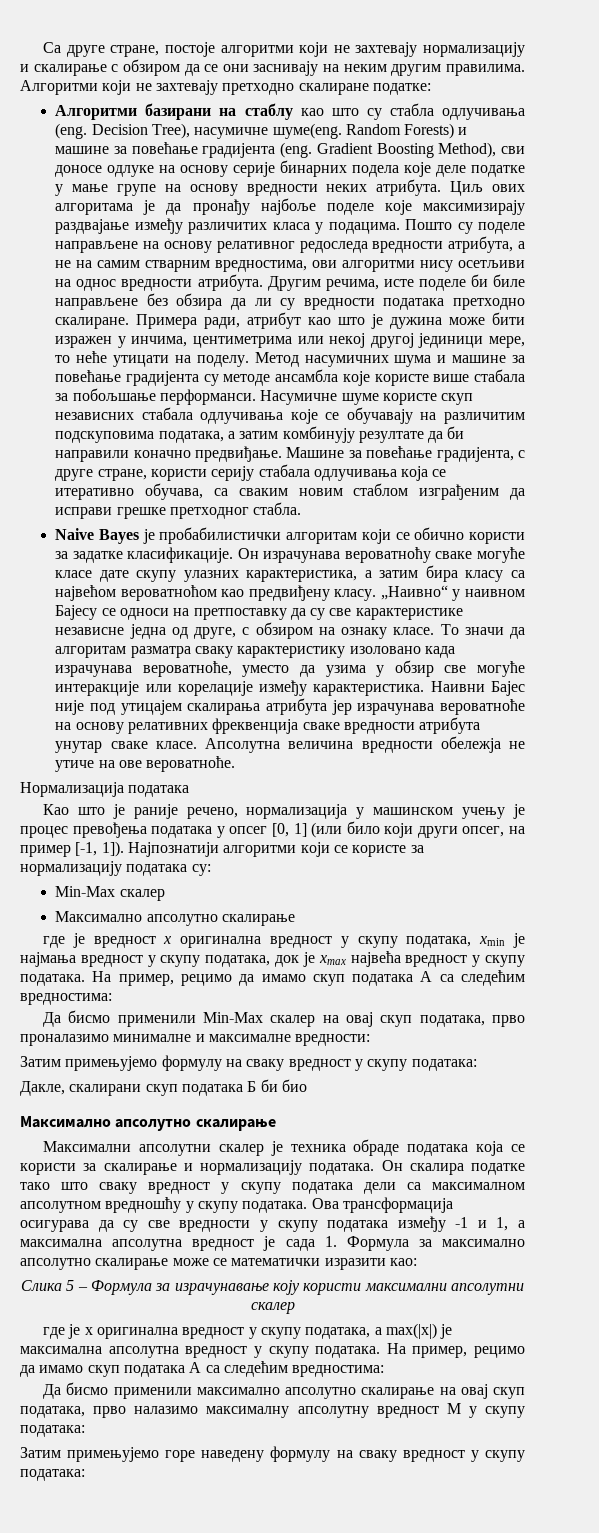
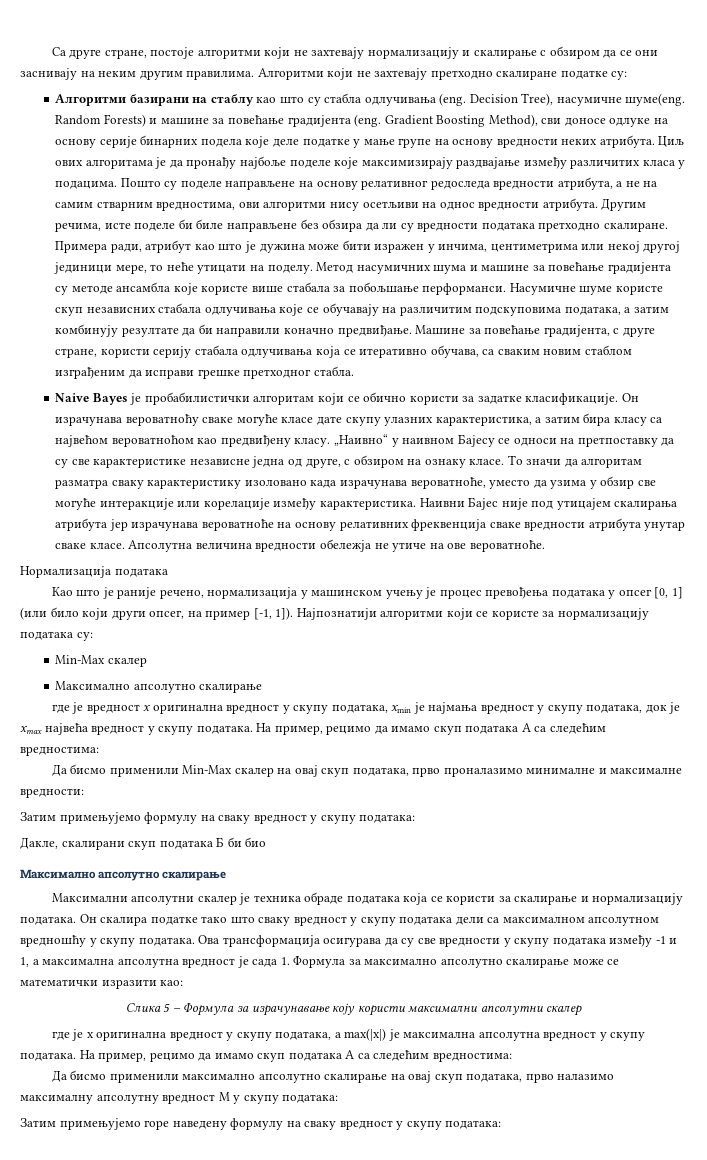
- Алгоритми који не захтевају претходно скалиране податке:
+ Алгоритми који не захтевају претходно скалиране податке су:

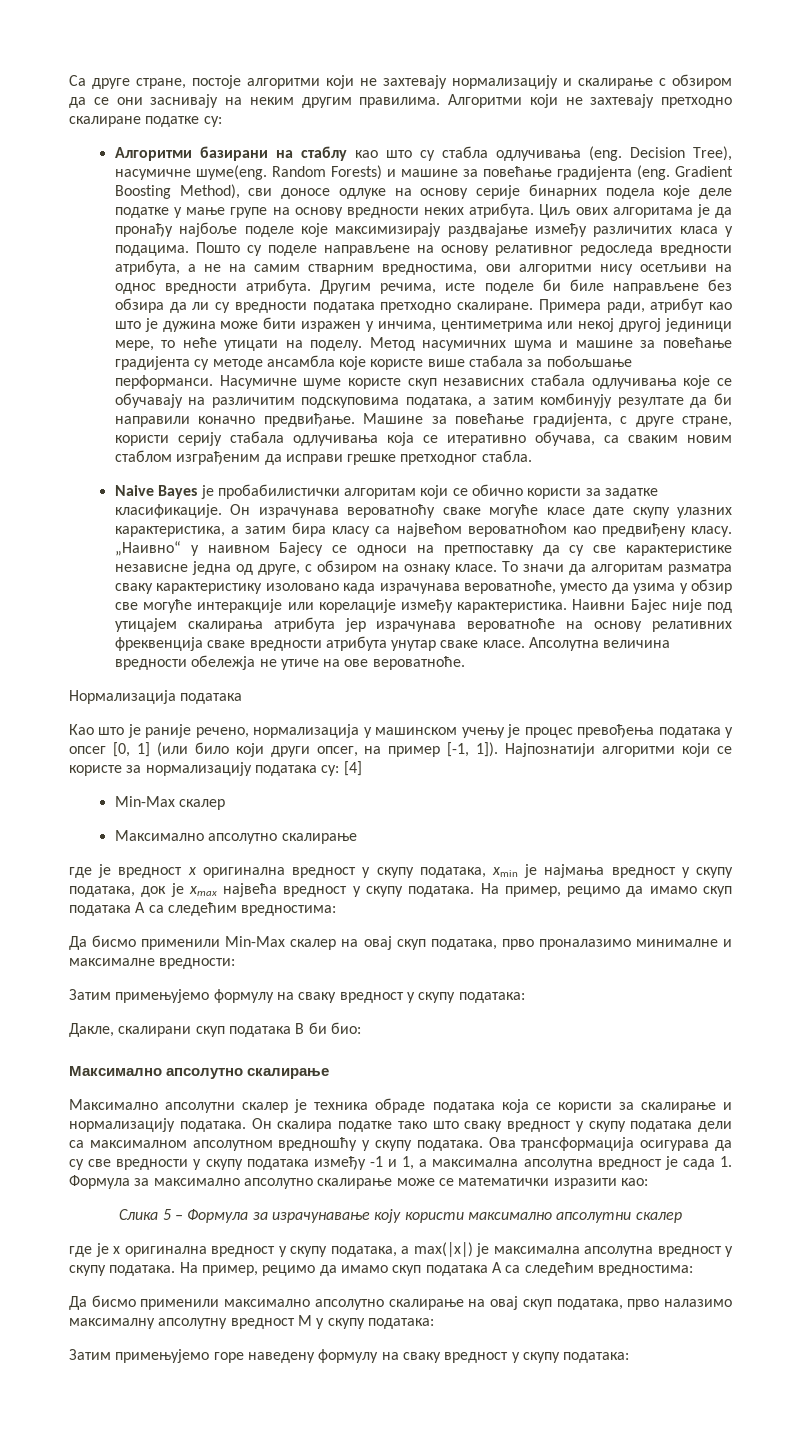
- Најпознатији алгоритми који се користе за нормализацију података су:
+ Најпознатији алгоритми који се користе за нормализацију података су: [4]
- Дакле, скалирани скуп података Б би био
+ Дакле, скалирани скуп података B би био:
  Максимално апсолутно скалирање
- Максимални апсолутни скалер је техника обраде података која се користи за скалирање и нормализацију података.
+ Максимално апсолутни скалер је техника обраде података која се користи за скалирање и нормализацију података.
- Слика 5 – Формула за израчунавање коју користи максимални апсолутни скалер
+ Слика 5 – Формула за израчунавање коју користи максимално апсолутни скалер

